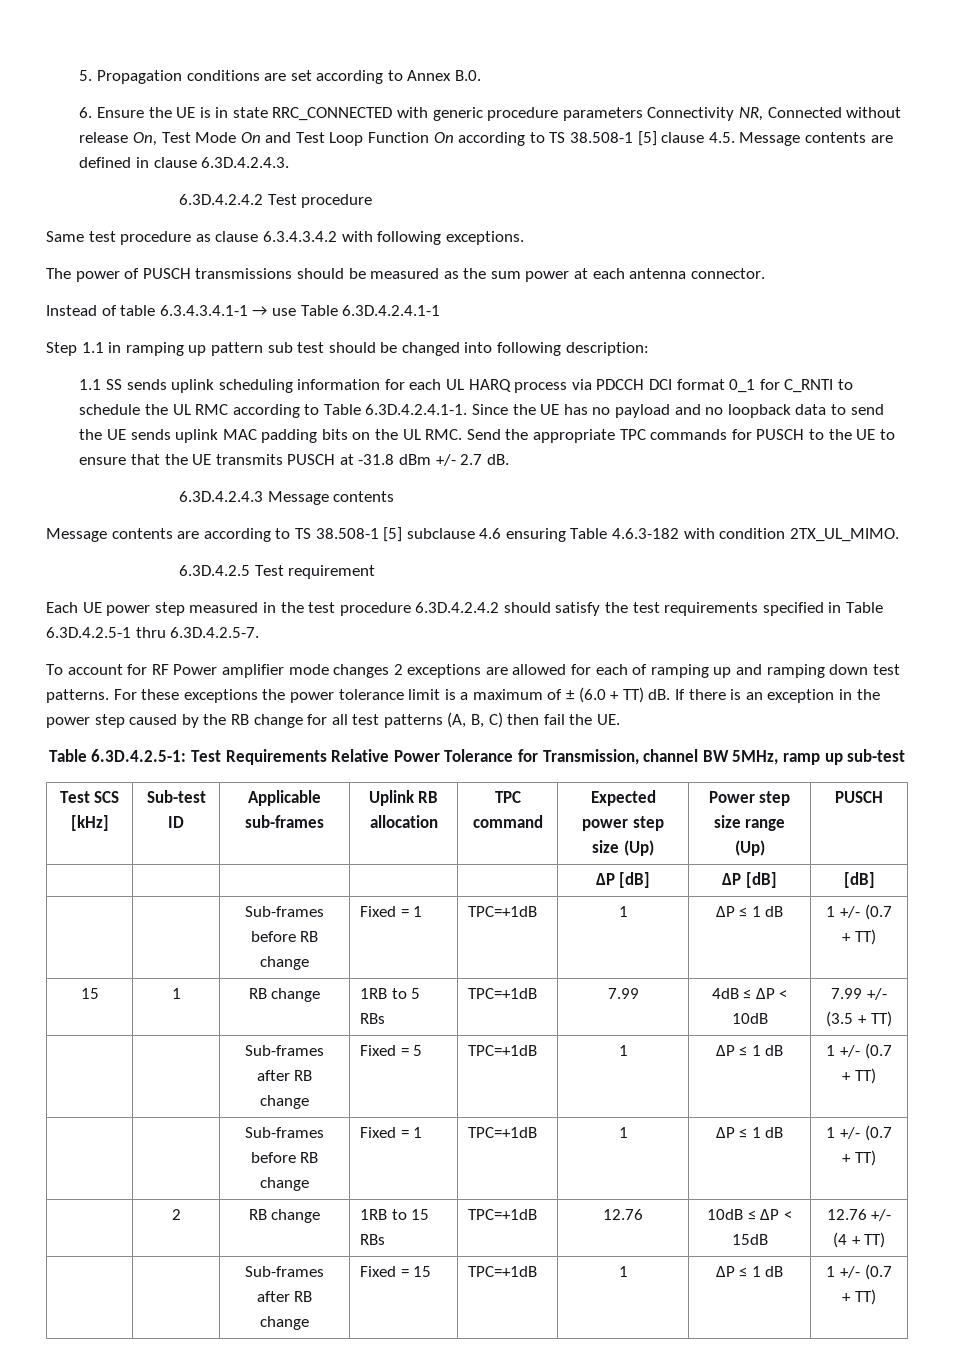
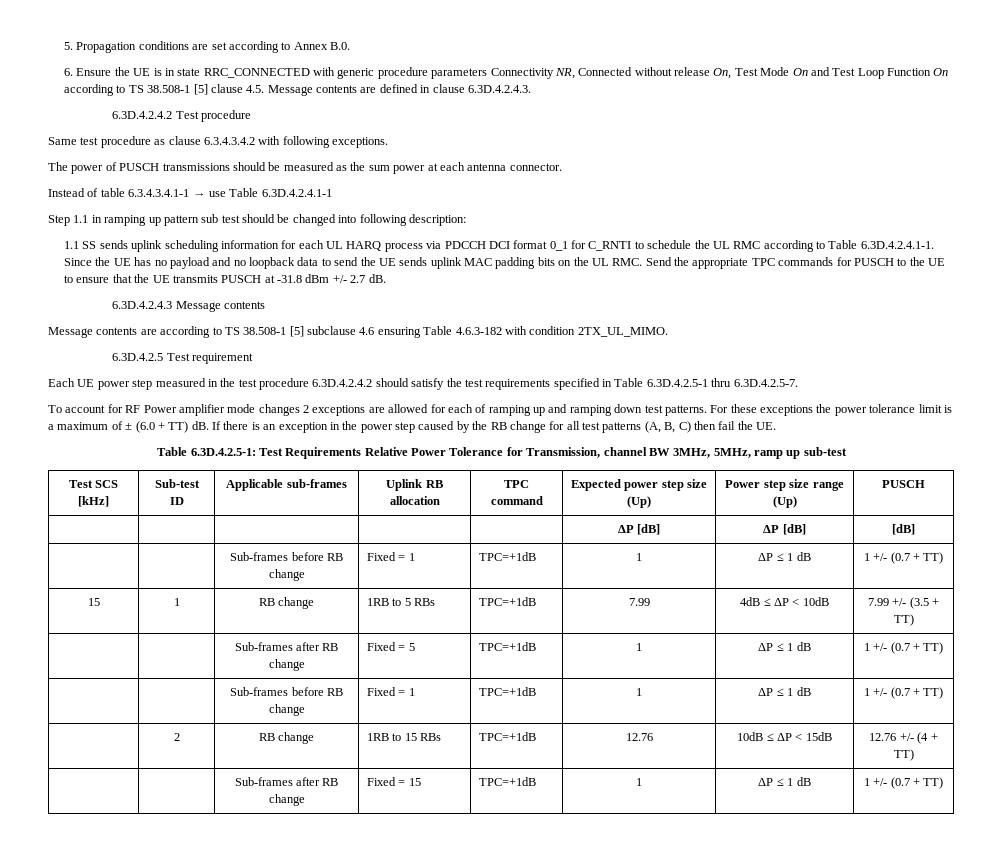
- Table 6.3D.4.2.5-1: Test Requirements Relative Power Tolerance for Transmission, channel BW 5MHz, ramp up sub-test
+ Table 6.3D.4.2.5-1: Test Requirements Relative Power Tolerance for Transmission, channel BW 3MHz, 5MHz, ramp up sub-test

